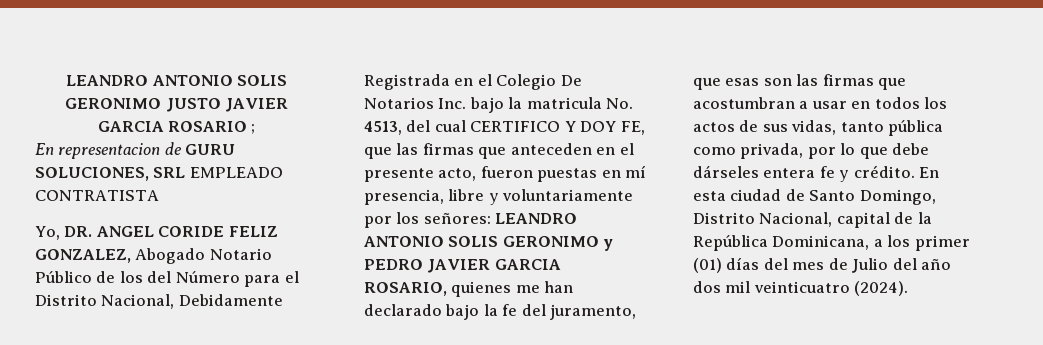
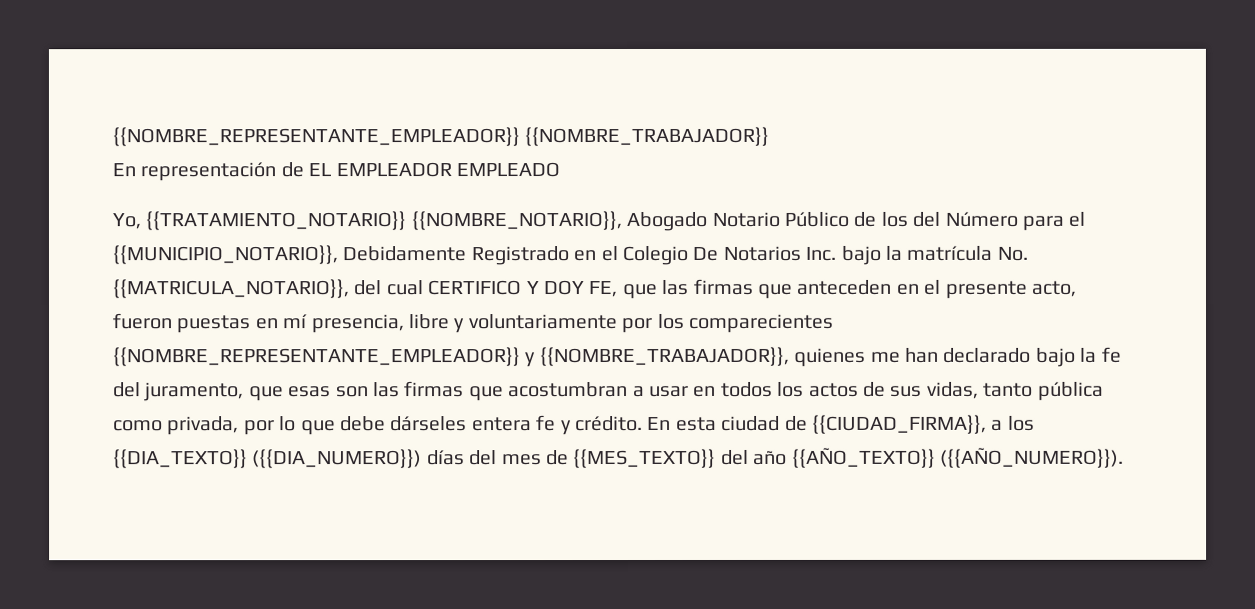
- LEANDRO ANTONIO SOLIS GERONIMO JUSTO JAVIER GARCIA ROSARIO ;
- En representacion de GURU SOLUCIONES, SRL EMPLEADO CONTRATISTA
+ {{NOMBRE_REPRESENTANTE_EMPLEADOR}} {{NOMBRE_TRABAJADOR}}
+ En representación de EL EMPLEADOR EMPLEADO
- Yo, DR. ANGEL CORIDE FELIZ GONZALEZ, Abogado Notario Público de los del Número para el Distrito Nacional, Debidamente Registrada en el Colegio De Notarios Inc. bajo la matricula No. 4513, del cual CERTIFICO Y DOY FE, que las firmas que anteceden en el presente acto, fueron puestas en mí presencia, libre y voluntariamente por los señores: LEANDRO ANTONIO SOLIS GERONIMO y PEDRO JAVIER GARCIA ROSARIO, quienes me han declarado bajo la fe del juramento, que esas son las firmas que acostumbran a usar en todos los actos de sus vidas, tanto pública como privada, por lo que debe dárseles entera fe y crédito.
+ Yo, {{TRATAMIENTO_NOTARIO}} {{NOMBRE_NOTARIO}}, Abogado Notario Público de los del Número para el {{MUNICIPIO_NOTARIO}}, Debidamente Registrado en el Colegio De Notarios Inc. bajo la matrícula No. {{MATRICULA_NOTARIO}}, del cual CERTIFICO Y DOY FE, que las firmas que anteceden en el presente acto, fueron puestas en mí presencia, libre y voluntariamente por los comparecientes {{NOMBRE_REPRESENTANTE_EMPLEADOR}} y {{NOMBRE_TRABAJADOR}}, quienes me han declarado bajo la fe del juramento, que esas son las firmas que acostumbran a usar en todos los actos de sus vidas, tanto pública como privada, por lo que debe dárseles entera fe y crédito.
- En esta ciudad de Santo Domingo, Distrito Nacional, capital de la República Dominicana, a los primer (01) días del mes de Julio del año dos mil veinticuatro (2024).
+ En esta ciudad de {{CIUDAD_FIRMA}}, a los {{DIA_TEXTO}} ({{DIA_NUMERO}}) días del mes de {{MES_TEXTO}} del año {{AÑO_TEXTO}} ({{AÑO_NUMERO}}).

